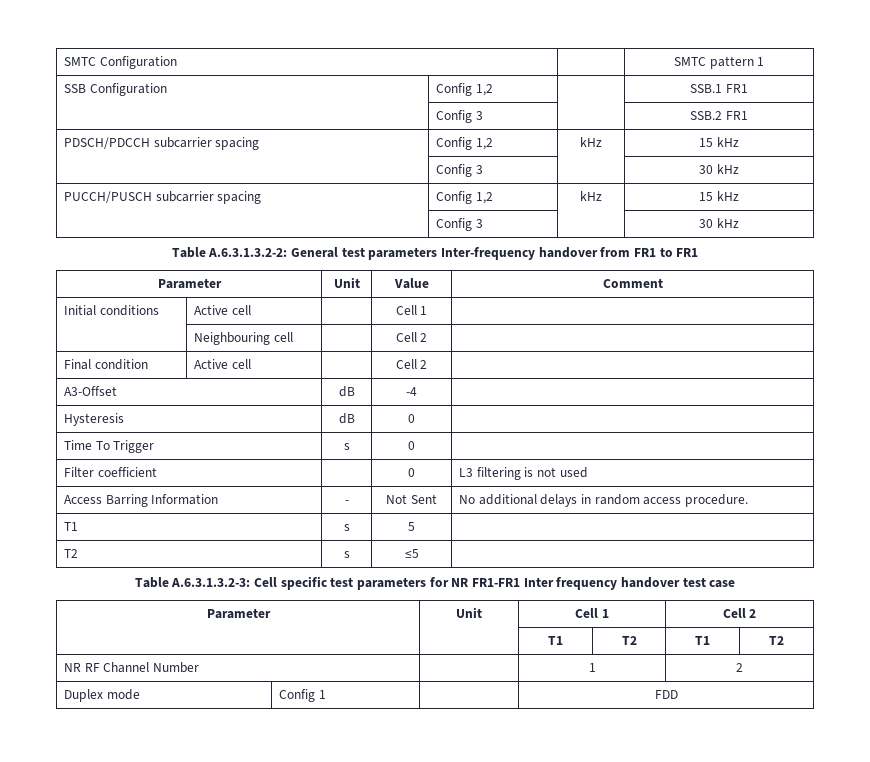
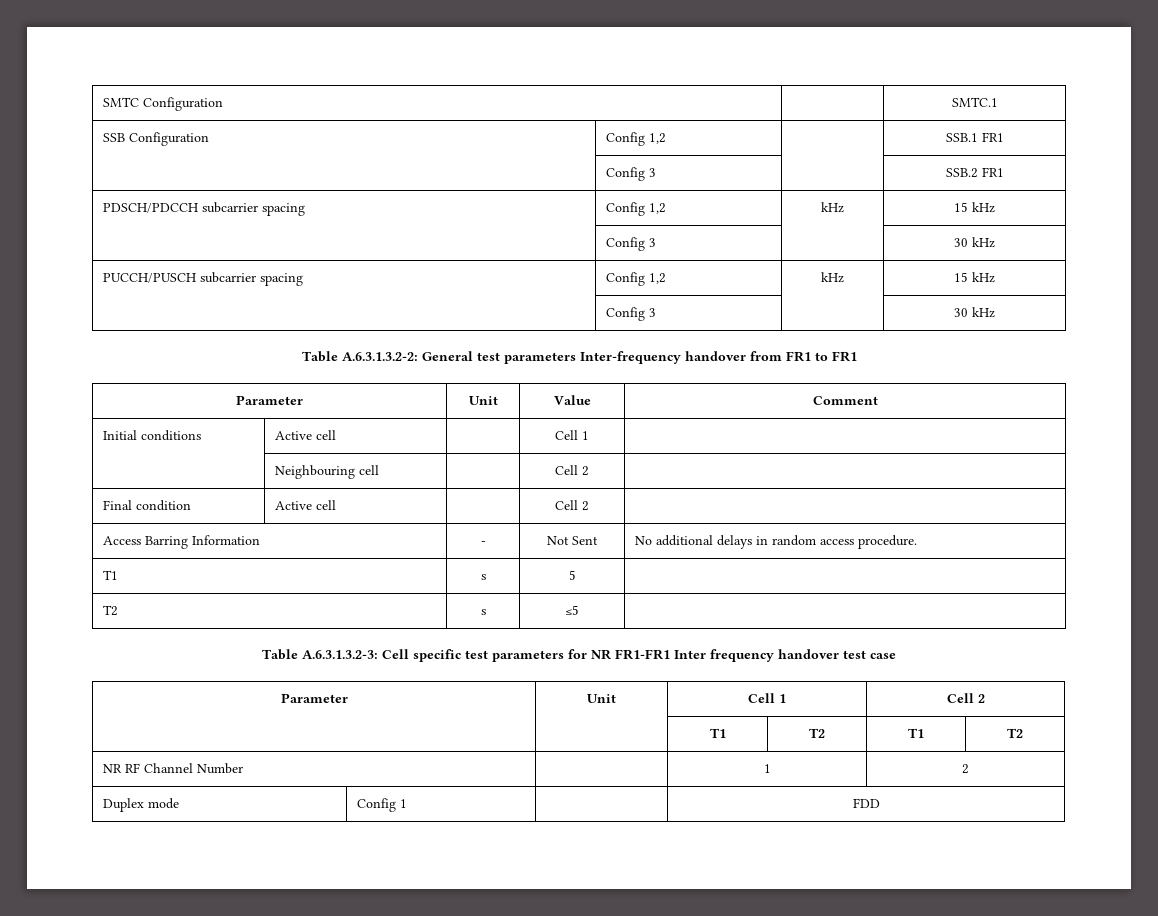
- SMTC Configuration | | SMTC pattern 1
+ SMTC Configuration | | SMTC.1
- A3-Offset | dB | -4 |
- Hysteresis | dB | 0 |
- Time To Trigger | s | 0 |
- Filter coefficient | | 0 | L3 filtering is not used

